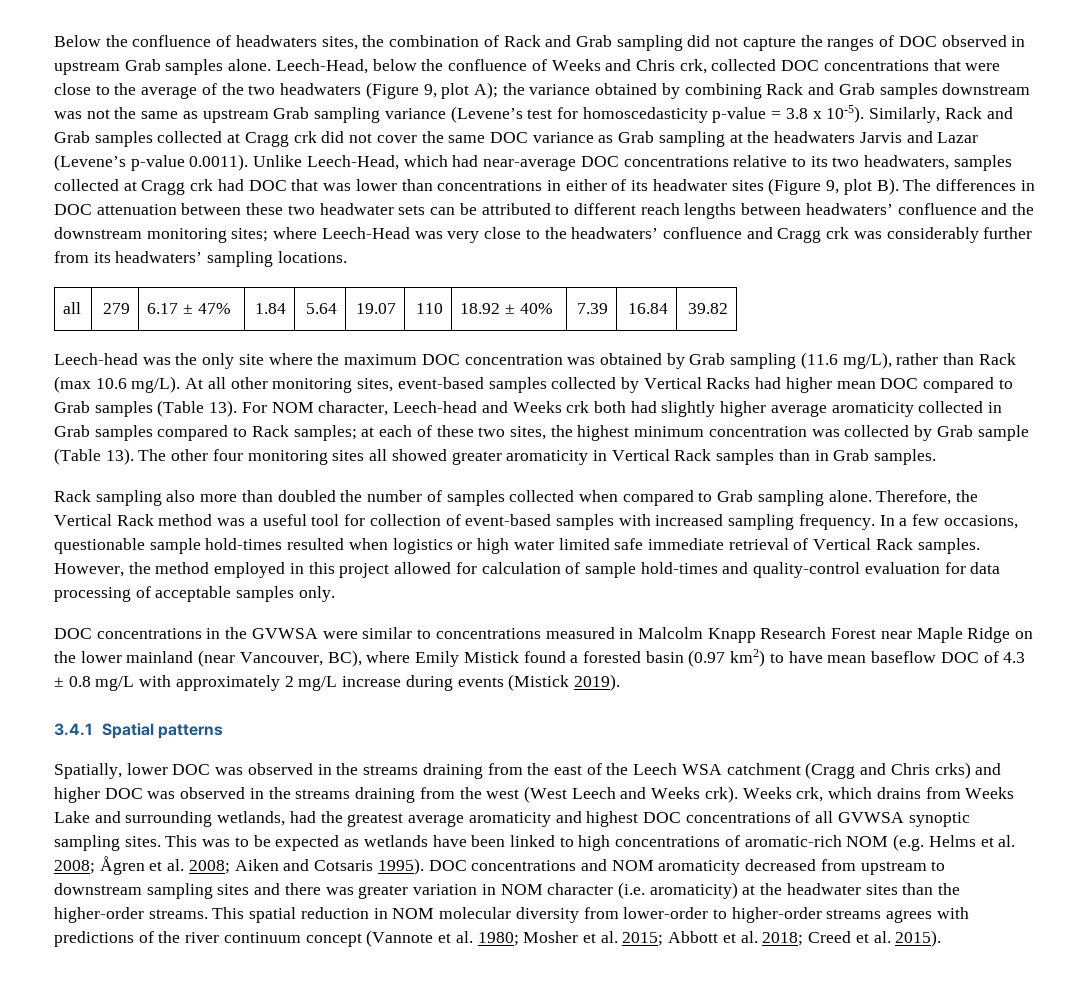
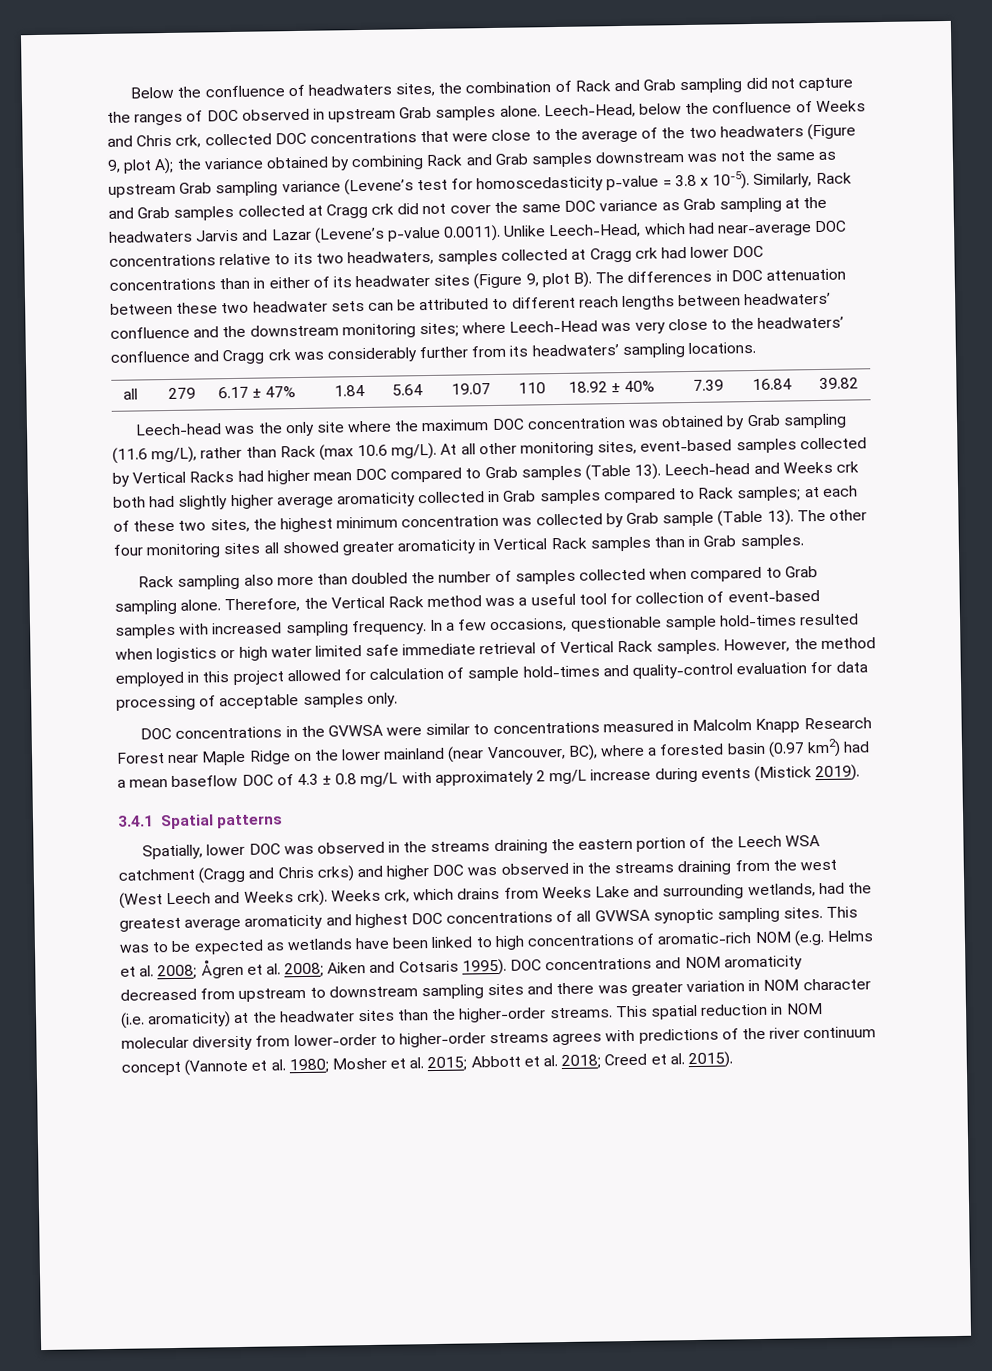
- Similarly, Rack and Grab samples collected at Cragg crk did not cover the same DOC variance as Grab sampling at the headwaters Jarvis and Lazar (Levene’s p-value 0.0011). Unlike Leech-Head, which had near-average DOC concentrations relative to its two headwaters, samples collected at Cragg crk had DOC that was lower than concentrations in either of its headwater sites (Figure 9, plot B). The differences in DOC attenuation between these two headwater sets can be attributed to different reach lengths between headwaters’ confluence and the downstream monitoring sites;
+ Similarly, Rack and Grab samples collected at Cragg crk did not cover the same DOC variance as Grab sampling at the headwaters Jarvis and Lazar (Levene’s p-value 0.0011). Unlike Leech-Head, which had near-average DOC concentrations relative to its two headwaters, samples collected at Cragg crk had lower DOC concentrations than in either of its headwater sites (Figure 9, plot B). The differences in DOC attenuation between these two headwater sets can be attributed to different reach lengths between headwaters’ confluence and the downstream monitoring sites;
- For NOM character, Leech-head and Weeks crk both had slightly higher average aromaticity collected in Grab samples compared to Rack samples; at each of these two sites, the highest minimum concentration was collected by Grab sample (Table 13).
+ Leech-head and Weeks crk both had slightly higher average aromaticity collected in Grab samples compared to Rack samples; at each of these two sites, the highest minimum concentration was collected by Grab sample (Table 13).
- DOC concentrations in the GVWSA were similar to concentrations measured in Malcolm Knapp Research Forest near Maple Ridge on the lower mainland (near Vancouver, BC), where Emily Mistick found a forested basin (0.97 km2) to have mean baseflow DOC of 4.3 ± 0.8 mg/L with approximately 2 mg/L increase during events (Mistick 2019).
+ DOC concentrations in the GVWSA were similar to concentrations measured in Malcolm Knapp Research Forest near Maple Ridge on the lower mainland (near Vancouver, BC), where a forested basin (0.97 km2) had a mean baseflow DOC of 4.3 ± 0.8 mg/L with approximately 2 mg/L increase during events (Mistick 2019).
- Spatially, lower DOC was observed in the streams draining from the east of the Leech WSA catchment (Cragg and Chris crks) and higher DOC was observed in the streams draining from the west (West Leech and Weeks crk).
+ Spatially, lower DOC was observed in the streams draining the eastern portion of the Leech WSA catchment (Cragg and Chris crks) and higher DOC was observed in the streams draining from the west (West Leech and Weeks crk).

